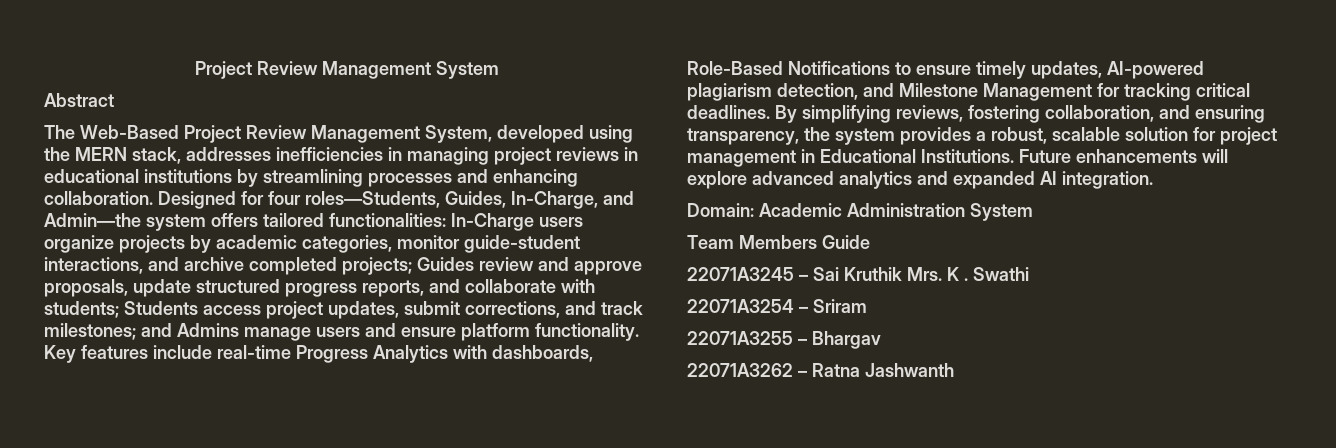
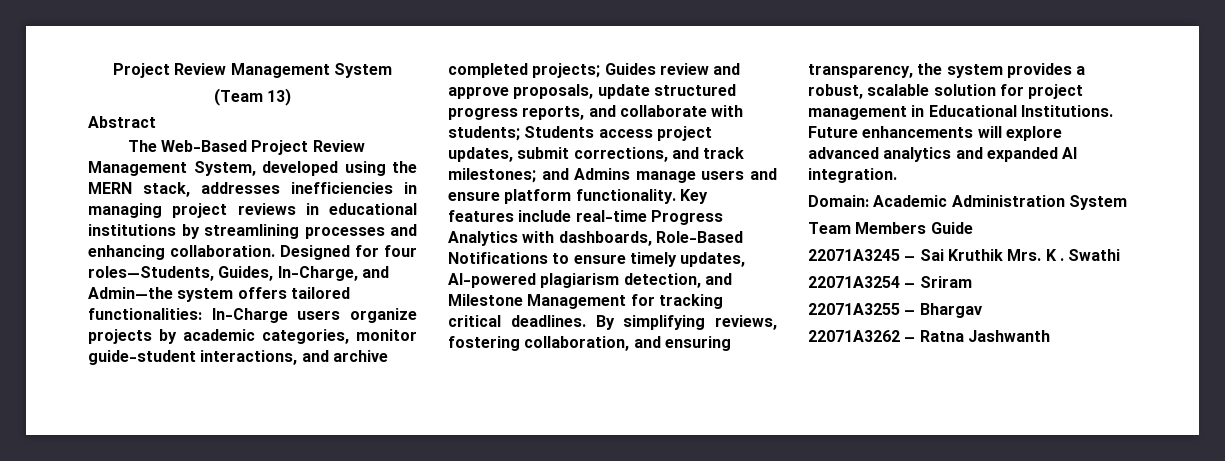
+ (Team 13)

